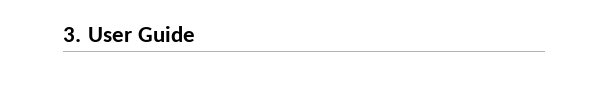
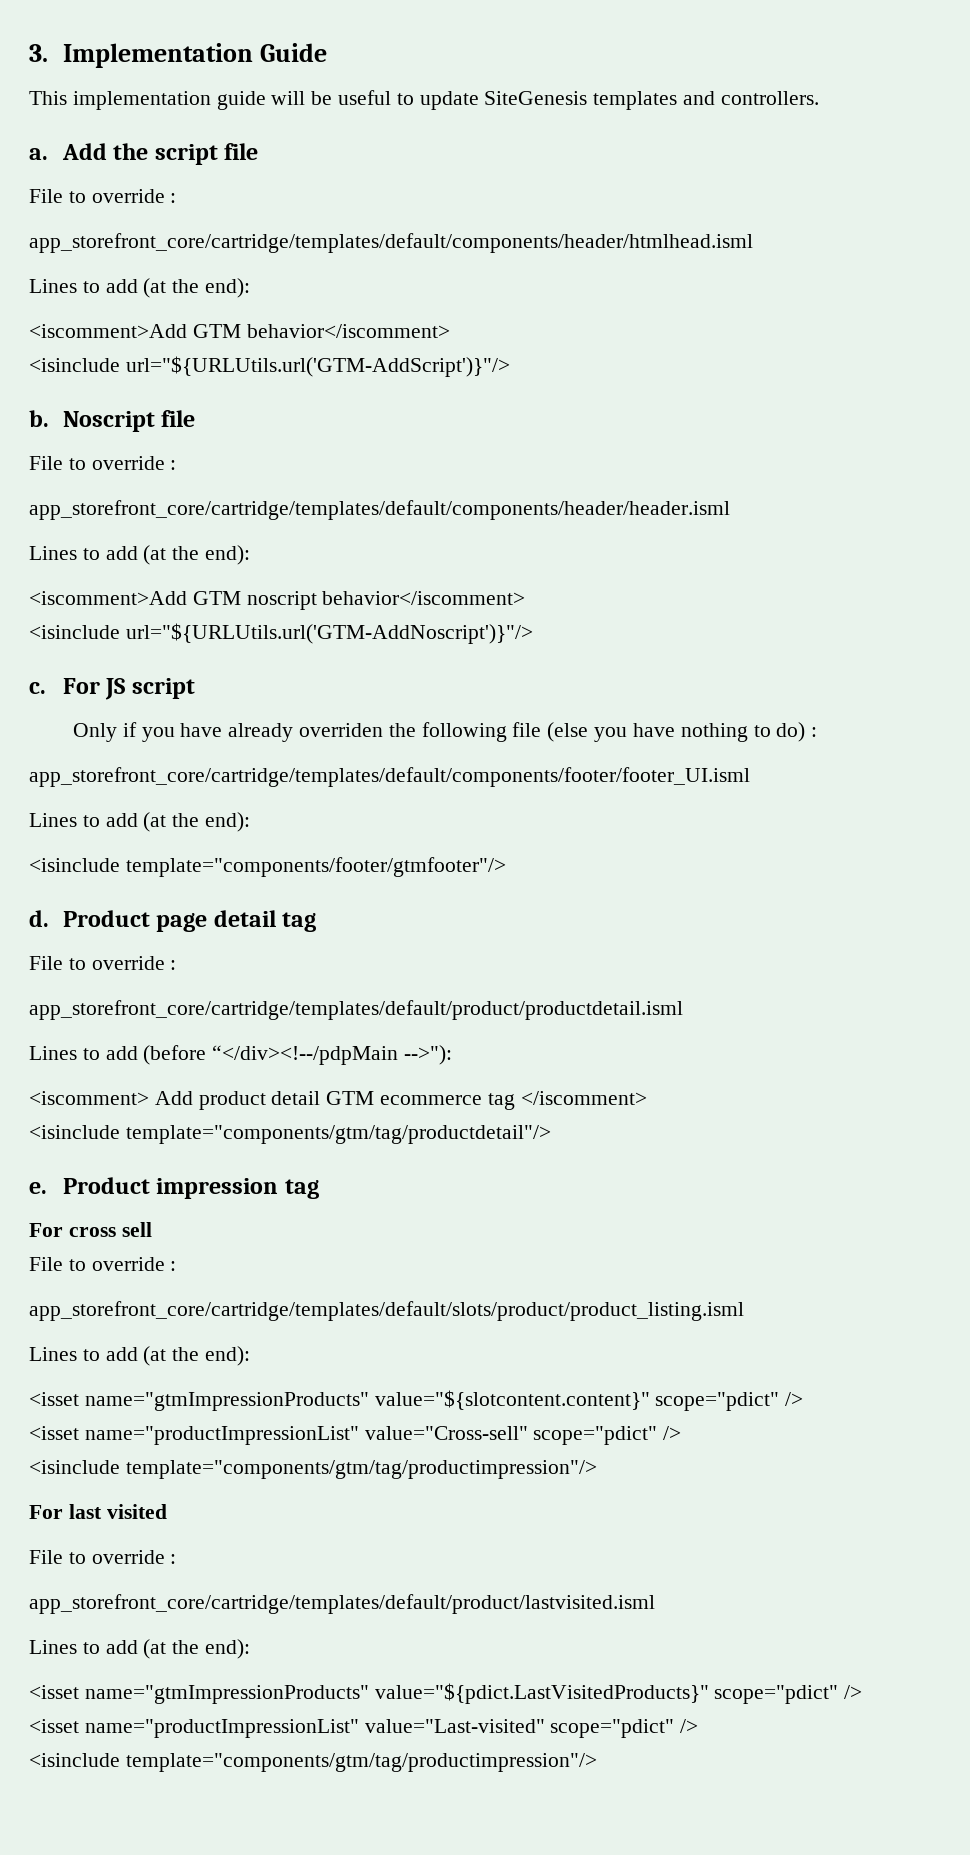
- 3. User Guide
+ 3. Implementation Guide
+ This implementation guide will be useful to update SiteGenesis templates and controllers.
+ a. Add the script file
+ File to override :
+ app_storefront_core/cartridge/templates/default/components/header/htmlhead.isml
+ Lines to add (at the end):
+ <iscomment>Add GTM behavior</iscomment>
+ <isinclude url="${URLUtils.url('GTM-AddScript')}"/>
+ b. Noscript file
+ File to override :
+ app_storefront_core/cartridge/templates/default/components/header/header.isml
+ Lines to add (at the end):
+ <iscomment>Add GTM noscript behavior</iscomment>
+ <isinclude url="${URLUtils.url('GTM-AddNoscript')}"/>
+ c. For JS script
+ Only if you have already overriden the following file (else you have nothing to do) :
+ app_storefront_core/cartridge/templates/default/components/footer/footer_UI.isml
+ Lines to add (at the end):
+ <isinclude template="components/footer/gtmfooter"/>
+ d. Product page detail tag
+ File to override :
+ app_storefront_core/cartridge/templates/default/product/productdetail.isml
+ Lines to add (before “</div><!--/pdpMain -->"):
+ <iscomment> Add product detail GTM ecommerce tag </iscomment>
+ <isinclude template="components/gtm/tag/productdetail"/>
+ e. Product impression tag
+ For cross sell
+ File to override :
+ app_storefront_core/cartridge/templates/default/slots/product/product_listing.isml
+ Lines to add (at the end):
+ <isset name="gtmImpressionProducts" value="${slotcontent.content}" scope="pdict" />
+ <isset name="productImpressionList" value="Cross-sell" scope="pdict" />
+ <isinclude template="components/gtm/tag/productimpression"/>
+ For last visited
+ File to override :
+ app_storefront_core/cartridge/templates/default/product/lastvisited.isml
+ Lines to add (at the end):
+ <isset name="gtmImpressionProducts" value="${pdict.LastVisitedProducts}" scope="pdict" />
+ <isset name="productImpressionList" value="Last-visited" scope="pdict" />
+ <isinclude template="components/gtm/tag/productimpression"/>

